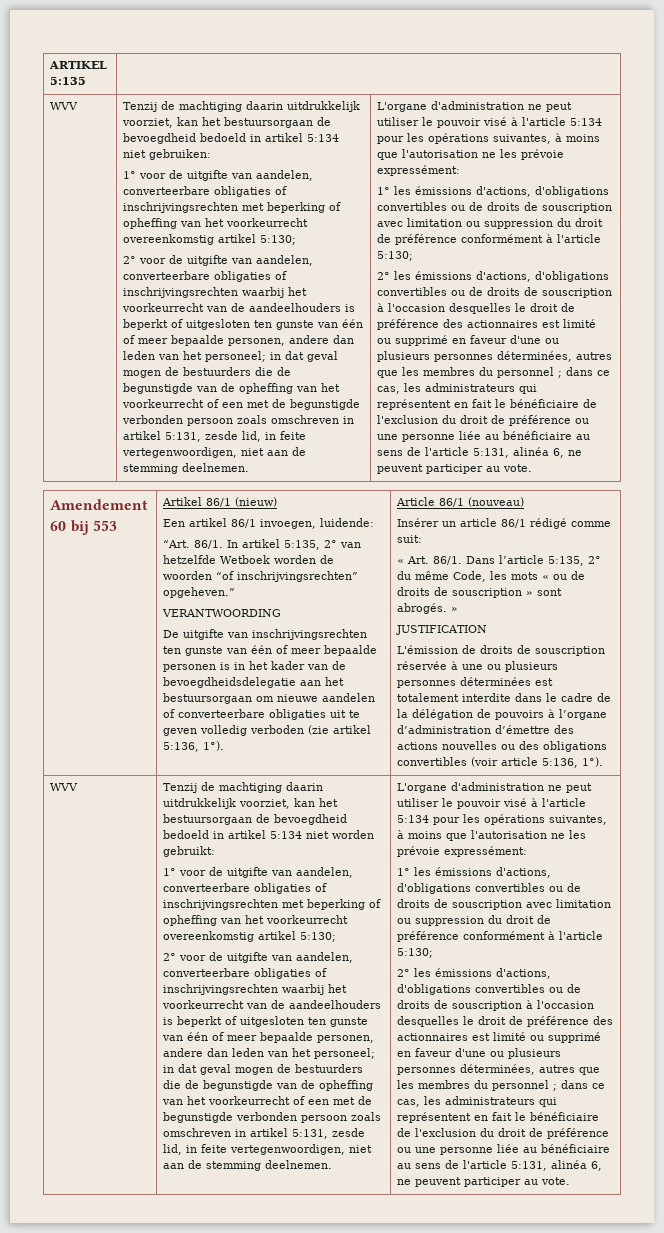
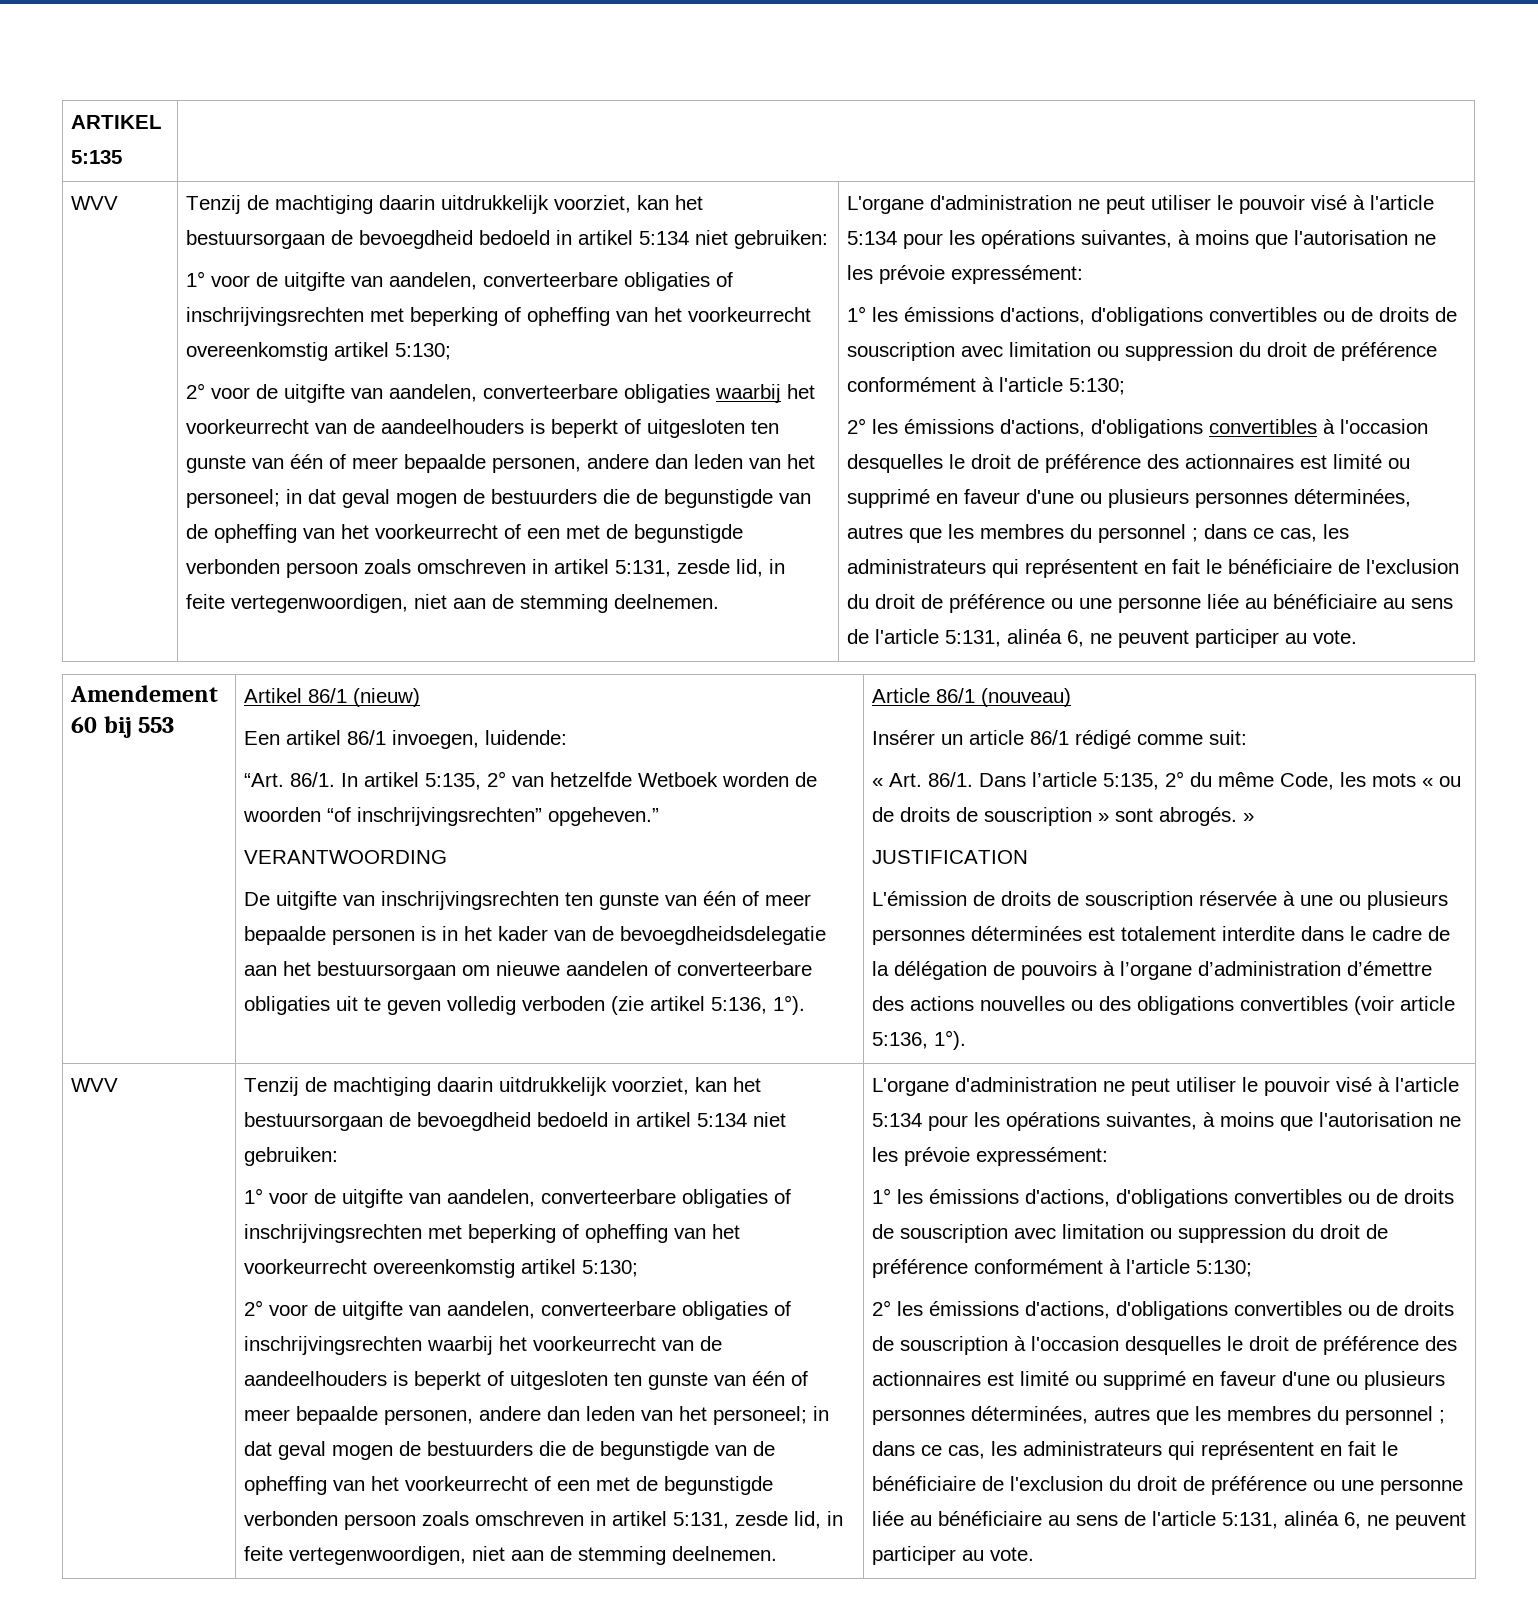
+ 2° voor de uitgifte van aandelen, converteerbare obligaties waarbij het voorkeurrecht van de aandeelhouders is beperkt of uitgesloten ten gunste van één of meer bepaalde personen, andere dan leden van het personeel; in dat geval mogen de bestuurders die de begunstigde van de opheffing van het voorkeurrecht of een met de begunstigde verbonden persoon zoals omschreven in artikel 5:131, zesde lid, in feite vertegenwoordigen, niet aan de stemming deelnemen. | L'organe d'administration ne peut utiliser le pouvoir visé à l'article 5:134 pour les opérations suivantes, à moins que l'autorisation ne les prévoie expressément:
+ 1° les émissions d'actions, d'obligations convertibles ou de droits de souscription avec limitation ou suppression du droit de préférence conformément à l'article 5:130;
+ 2° les émissions d'actions, d'obligations convertibles à l'occasion desquelles le droit de préférence des actionnaires est limité ou supprimé en faveur d'une ou plusieurs personnes déterminées, autres que les membres du personnel ; dans ce cas, les administrateurs qui représentent en fait le bénéficiaire de l'exclusion du droit de préférence ou une personne liée au bénéficiaire au sens de l'article 5:131, alinéa 6, ne peuvent participer au vote.
+ Amendement 60 bij 553 | Artikel 86/1 (nieuw)
+ Een artikel 86/1 invoegen, luidende:
+ “Art. 86/1. In artikel 5:135, 2° van hetzelfde Wetboek worden de woorden “of inschrijvingsrechten” opgeheven.”
+ VERANTWOORDING
+ De uitgifte van inschrijvingsrechten ten gunste van één of meer bepaalde personen is in het kader van de bevoegdheidsdelegatie aan het bestuursorgaan om nieuwe aandelen of converteerbare obligaties uit te geven volledig verboden (zie artikel 5:136, 1°). | Article 86/1 (nouveau)
+ Insérer un article 86/1 rédigé comme suit:
+ « Art. 86/1. Dans l’article 5:135, 2° du même Code, les mots « ou de droits de souscription » sont abrogés. »
+ JUSTIFICATION
+ L'émission de droits de souscription réservée à une ou plusieurs personnes déterminées est totalement interdite dans le cadre de la délégation de pouvoirs à l’organe d’administration d’émettre des actions nouvelles ou des obligations convertibles (voir article 5:136, 1°).
+ WVV | Tenzij de machtiging daarin uitdrukkelijk voorziet, kan het bestuursorgaan de bevoegdheid bedoeld in artikel 5:134 niet gebruiken:
+ 1° voor de uitgifte van aandelen, converteerbare obligaties of inschrijvingsrechten met beperking of opheffing van het voorkeurrecht overeenkomstig artikel 5:130;
- Amendement 60 bij 553 | Artikel 86/1 (nieuw)
- Een artikel 86/1 invoegen, luidende:
- “Art. 86/1. In artikel 5:135, 2° van hetzelfde Wetboek worden de woorden “of inschrijvingsrechten” opgeheven.”
- VERANTWOORDING
- De uitgifte van inschrijvingsrechten ten gunste van één of meer bepaalde personen is in het kader van de bevoegdheidsdelegatie aan het bestuursorgaan om nieuwe aandelen of converteerbare obligaties uit te geven volledig verboden (zie artikel 5:136, 1°). | Article 86/1 (nouveau)
- Insérer un article 86/1 rédigé comme suit:
- « Art. 86/1. Dans l’article 5:135, 2° du même Code, les mots « ou de droits de souscription » sont abrogés. »
- JUSTIFICATION
- L'émission de droits de souscription réservée à une ou plusieurs personnes déterminées est totalement interdite dans le cadre de la délégation de pouvoirs à l’organe d’administration d’émettre des actions nouvelles ou des obligations convertibles (voir article 5:136, 1°).
- WVV | Tenzij de machtiging daarin uitdrukkelijk voorziet, kan het bestuursorgaan de bevoegdheid bedoeld in artikel 5:134 niet worden gebruikt:
- 1° voor de uitgifte van aandelen, converteerbare obligaties of inschrijvingsrechten met beperking of opheffing van het voorkeurrecht overeenkomstig artikel 5:130;
- 2° voor de uitgifte van aandelen, converteerbare obligaties of inschrijvingsrechten waarbij het voorkeurrecht van de aandeelhouders is beperkt of uitgesloten ten gunste van één of meer bepaalde personen, andere dan leden van het personeel; in dat geval mogen de bestuurders die de begunstigde van de opheffing van het voorkeurrecht of een met de begunstigde verbonden persoon zoals omschreven in artikel 5:131, zesde lid, in feite vertegenwoordigen, niet aan de stemming deelnemen. | L'organe d'administration ne peut utiliser le pouvoir visé à l'article 5:134 pour les opérations suivantes, à moins que l'autorisation ne les prévoie expressément:
- 1° les émissions d'actions, d'obligations convertibles ou de droits de souscription avec limitation ou suppression du droit de préférence conformément à l'article 5:130;
- 2° les émissions d'actions, d'obligations convertibles ou de droits de souscription à l'occasion desquelles le droit de préférence des actionnaires est limité ou supprimé en faveur d'une ou plusieurs personnes déterminées, autres que les membres du personnel ; dans ce cas, les administrateurs qui représentent en fait le bénéficiaire de l'exclusion du droit de préférence ou une personne liée au bénéficiaire au sens de l'article 5:131, alinéa 6, ne peuvent participer au vote.

